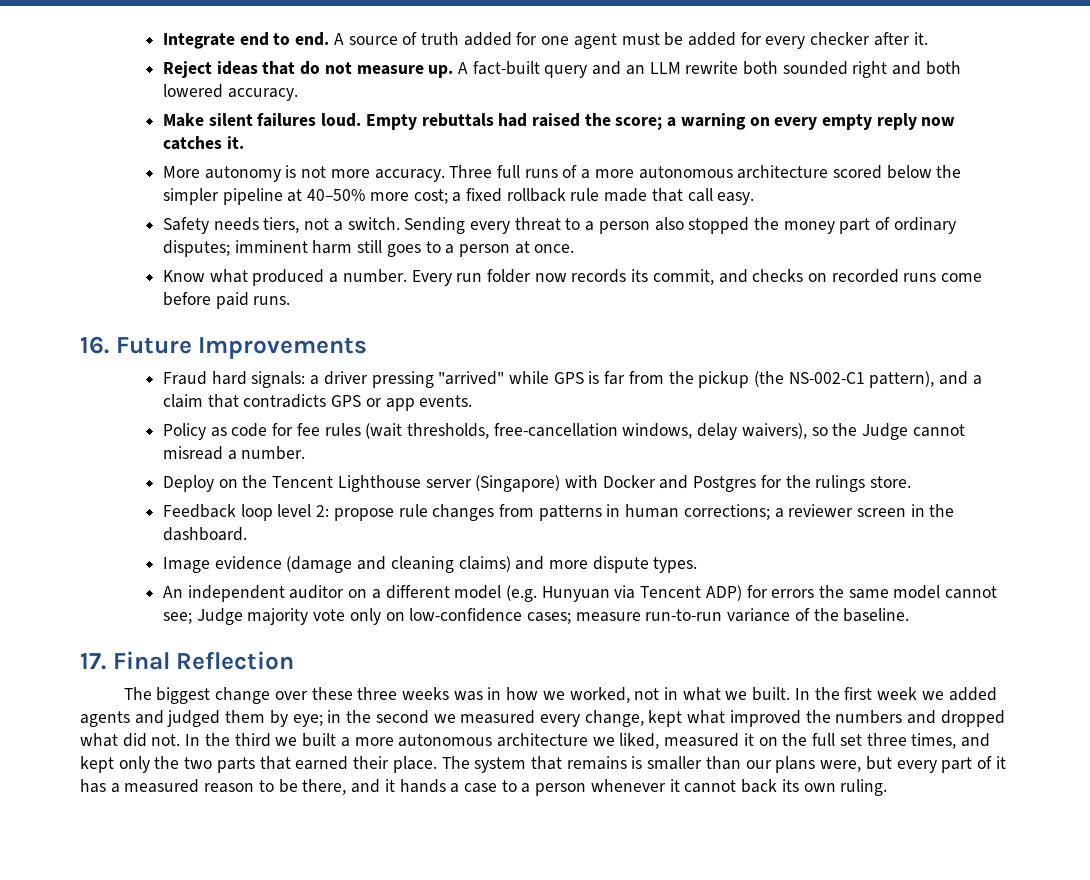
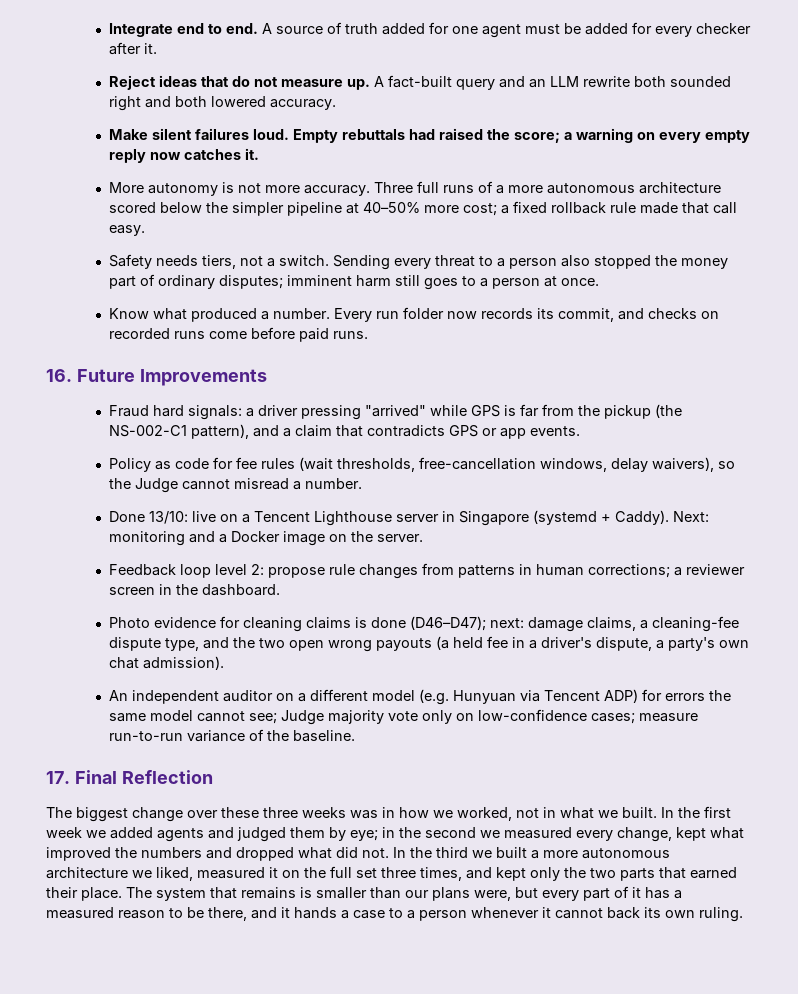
- Deploy on the Tencent Lighthouse server (Singapore) with Docker and Postgres for the rulings store.
+ Done 13/10: live on a Tencent Lighthouse server in Singapore (systemd + Caddy). Next: monitoring and a Docker image on the server.
- Image evidence (damage and cleaning claims) and more dispute types.
+ Photo evidence for cleaning claims is done (D46–D47); next: damage claims, a cleaning-fee dispute type, and the two open wrong payouts (a held fee in a driver's dispute, a party's own chat admission).

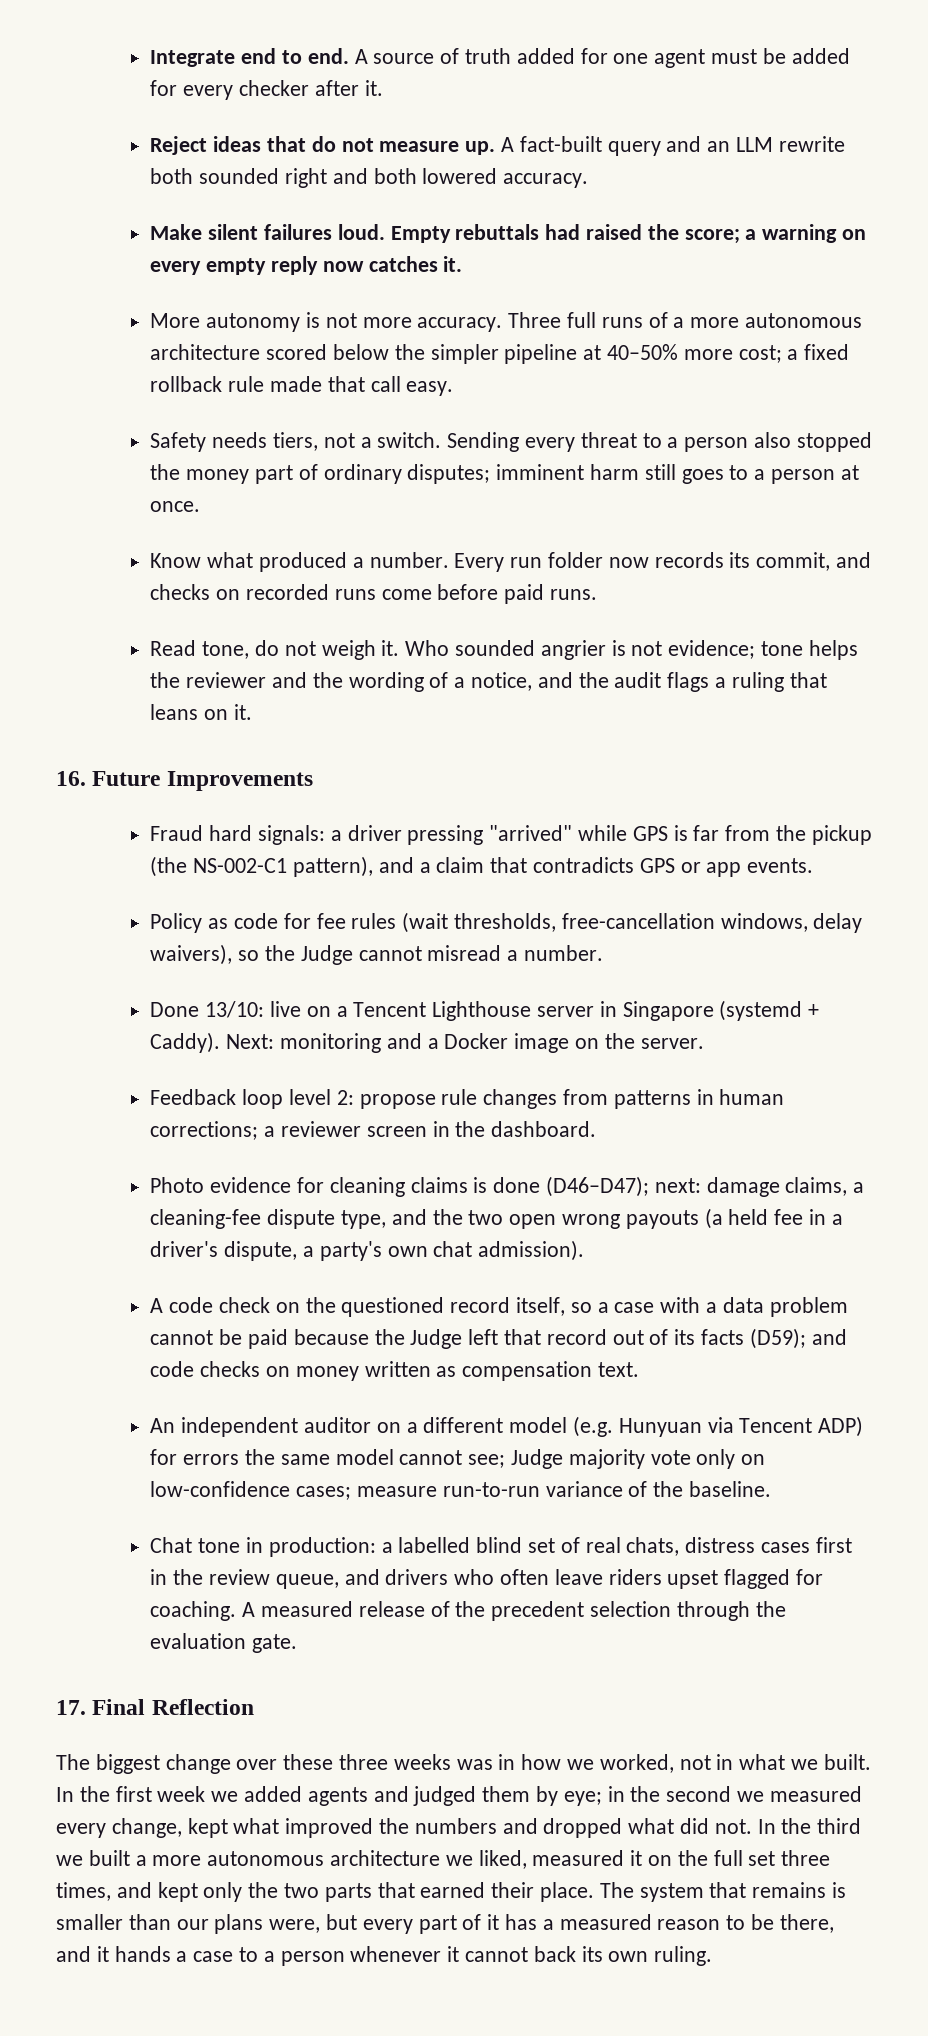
+ Read tone, do not weigh it. Who sounded angrier is not evidence; tone helps the reviewer and the wording of a notice, and the audit flags a ruling that leans on it.
+ A code check on the questioned record itself, so a case with a data problem cannot be paid because the Judge left that record out of its facts (D59); and code checks on money written as compensation text.
+ Chat tone in production: a labelled blind set of real chats, distress cases first in the review queue, and drivers who often leave riders upset flagged for coaching. A measured release of the precedent selection through the evaluation gate.

